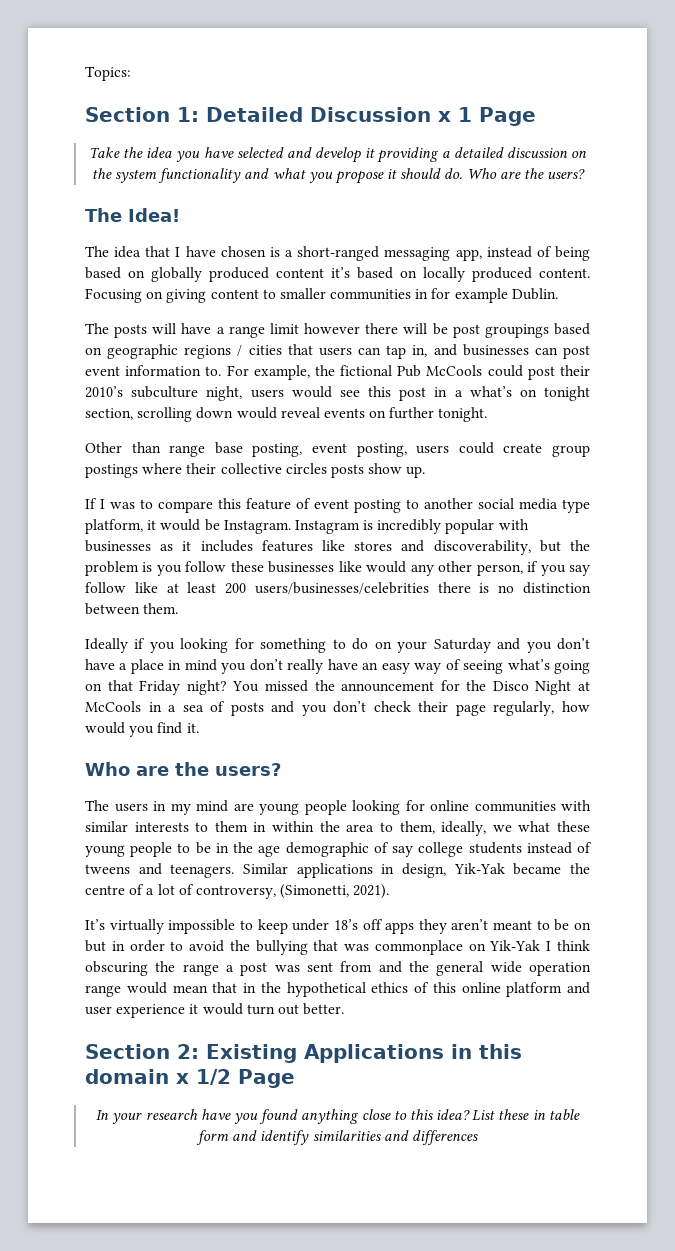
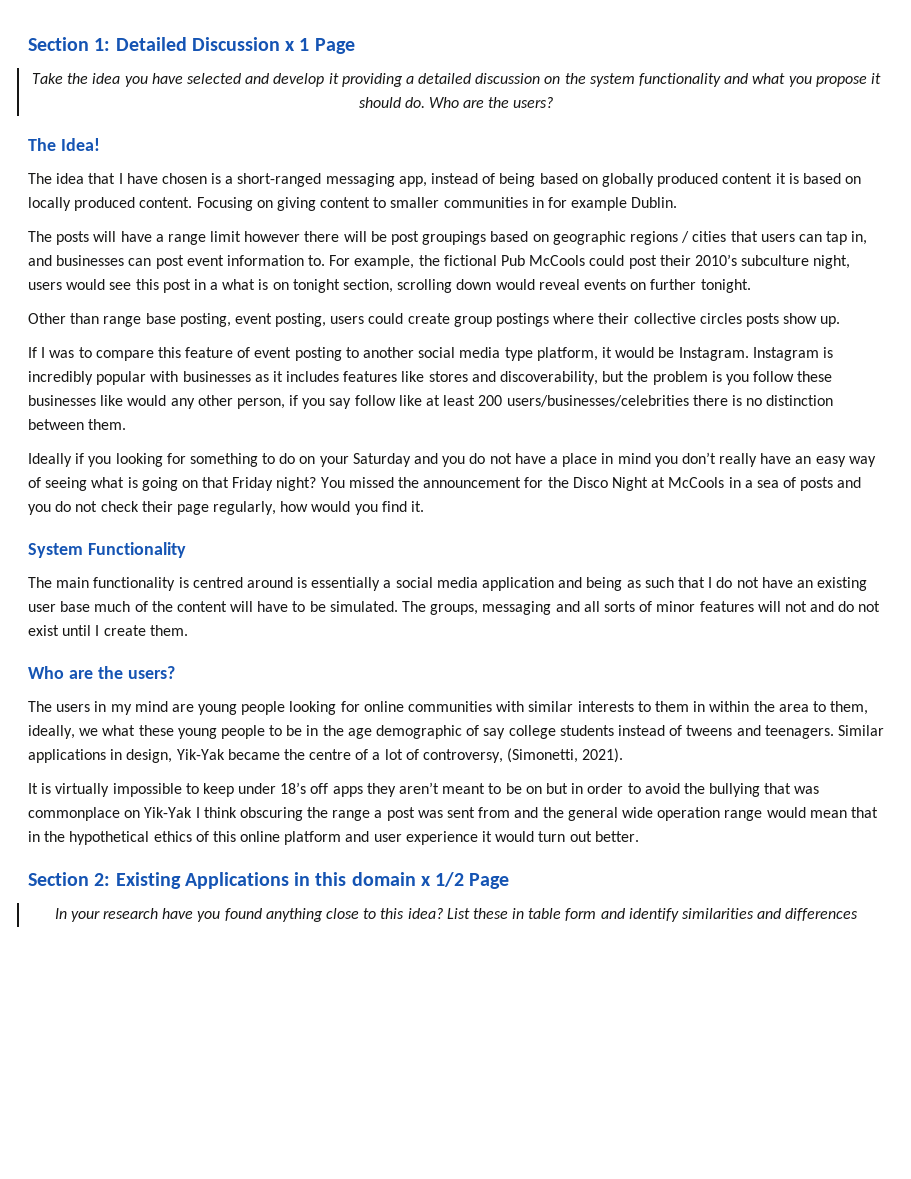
- Topics:
- The idea that I have chosen is a short-ranged messaging app, instead of being based on globally produced content it’s based on locally produced content.
+ The idea that I have chosen is a short-ranged messaging app, instead of being based on globally produced content it is based on locally produced content.
- For example, the fictional Pub McCools could post their 2010’s subculture night, users would see this post in a what’s on tonight section, scrolling down would reveal events on further tonight.
+ For example, the fictional Pub McCools could post their 2010’s subculture night, users would see this post in a what is on tonight section, scrolling down would reveal events on further tonight.
- Ideally if you looking for something to do on your Saturday and you don’t have a place in mind you don’t really have an easy way of seeing what’s going on that Friday night?
+ Ideally if you looking for something to do on your Saturday and you do not have a place in mind you don’t really have an easy way of seeing what is going on that Friday night?
- You missed the announcement for the Disco Night at McCools in a sea of posts and you don’t check their page regularly, how would you find it.
+ You missed the announcement for the Disco Night at McCools in a sea of posts and you do not check their page regularly, how would you find it.
+ System Functionality
+ The main functionality is centred around is essentially a social media application and being as such that I do not have an existing user base much of the content will have to be simulated. The groups, messaging and all sorts of minor features will not and do not exist until I create them.
- It’s virtually impossible to keep under 18’s off apps they aren’t meant to be on but in order to avoid the bullying that was commonplace on Yik-Yak I think obscuring the range a post was sent from and the general wide operation range would mean that in the hypothetical ethics of this online platform and user experience it would turn out better.
+ It is virtually impossible to keep under 18’s off apps they aren’t meant to be on but in order to avoid the bullying that was commonplace on Yik-Yak I think obscuring the range a post was sent from and the general wide operation range would mean that in the hypothetical ethics of this online platform and user experience it would turn out better.

